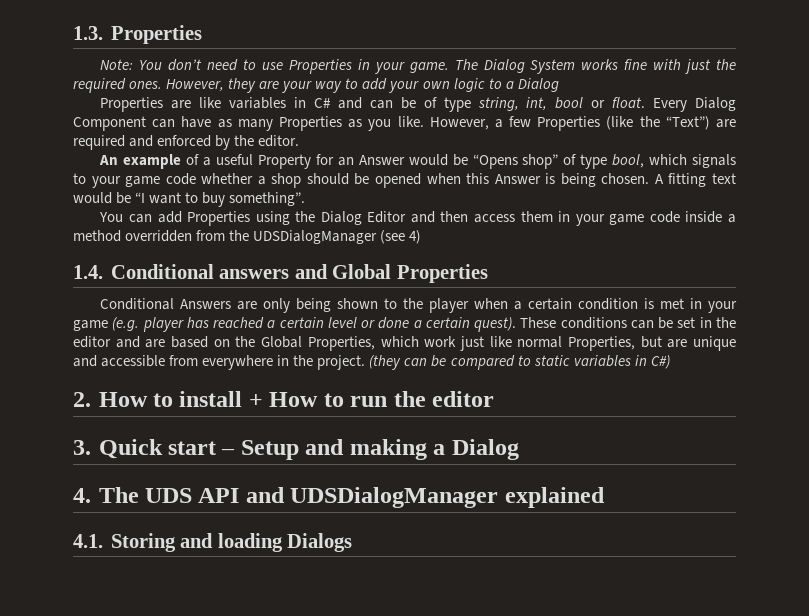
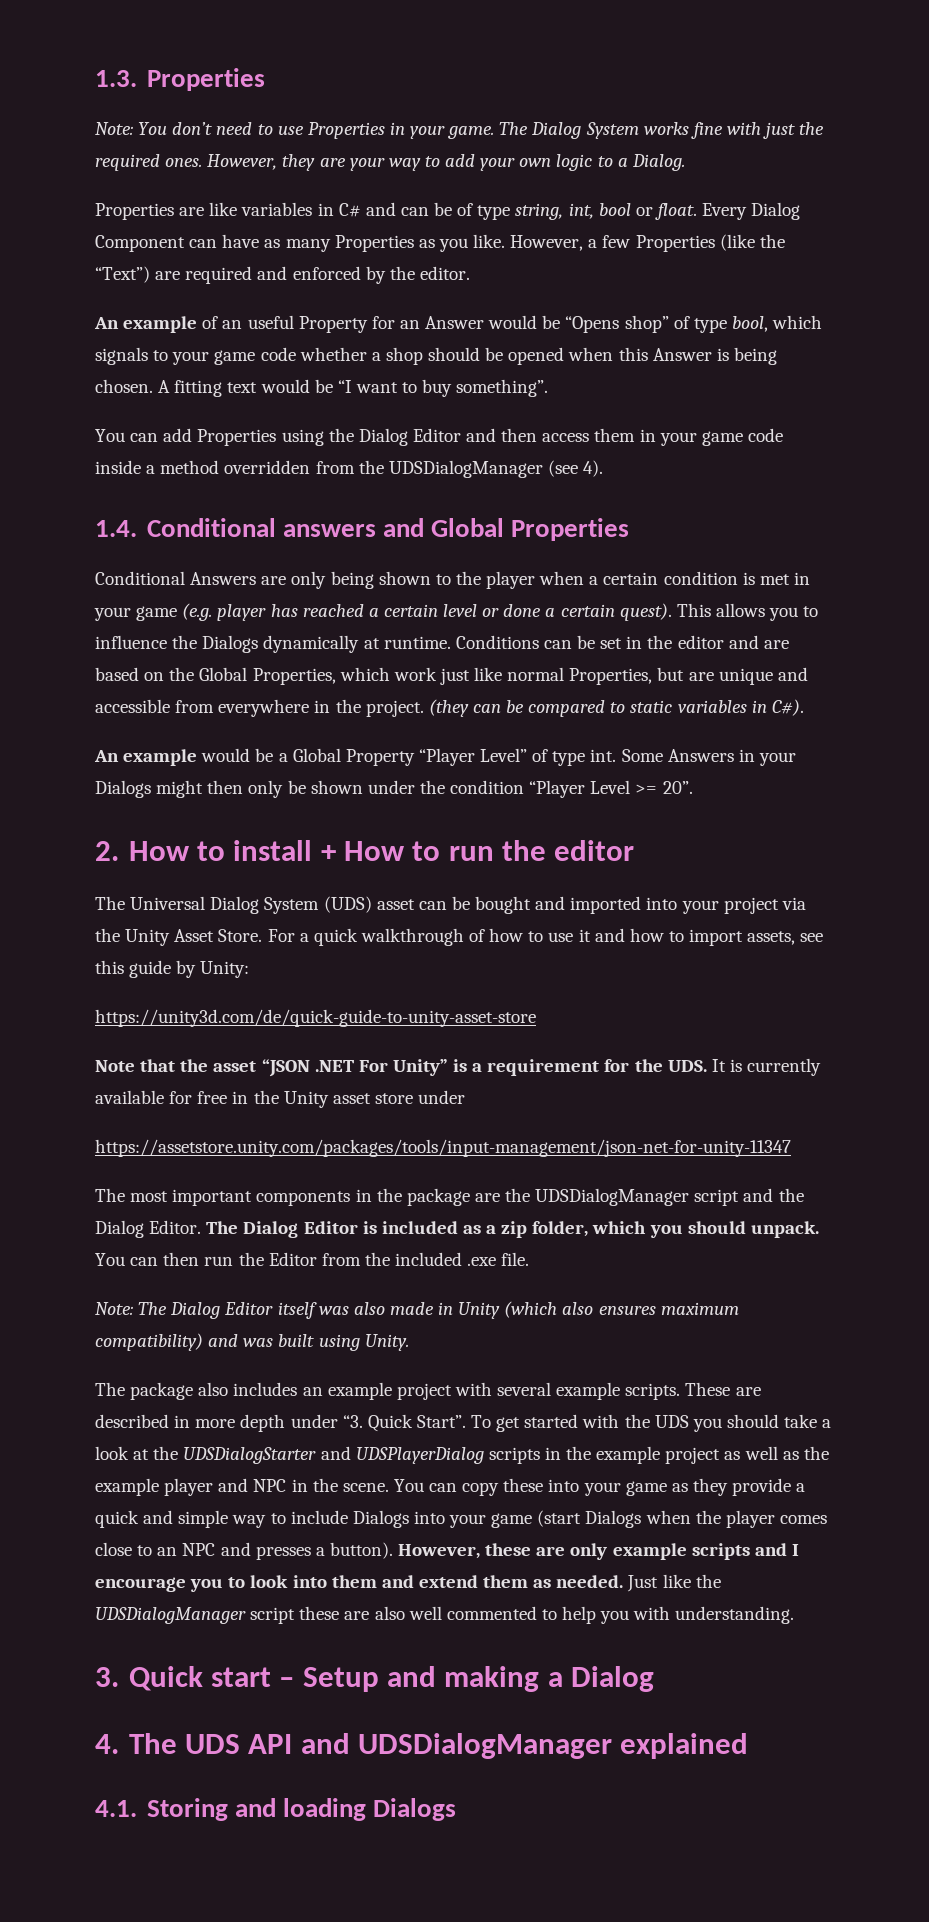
- However, they are your way to add your own logic to a Dialog
+ However, they are your way to add your own logic to a Dialog.
- An example of a useful Property for an Answer would be “Opens shop” of type bool, which signals to your game code whether a shop should be opened when this Answer is being chosen.
+ An example of an useful Property for an Answer would be “Opens shop” of type bool, which signals to your game code whether a shop should be opened when this Answer is being chosen.
- You can add Properties using the Dialog Editor and then access them in your game code inside a method overridden from the UDSDialogManager (see 4)
+ You can add Properties using the Dialog Editor and then access them in your game code inside a method overridden from the UDSDialogManager (see 4).
- These conditions can be set in the editor and are based on the Global Properties, which work just like normal Properties, but are unique and accessible from everywhere in the project.
+ This allows you to influence the Dialogs dynamically at runtime. Conditions can be set in the editor and are based on the Global Properties, which work just like normal Properties, but are unique and accessible from everywhere in the project.
- (they can be compared to static variables in C#)
+ (they can be compared to static variables in C#).
+ An example would be a Global Property “Player Level” of type int. Some Answers in your Dialogs might then only be shown under the condition “Player Level >= 20”.
+ The Universal Dialog System (UDS) asset can be bought and imported into your project via the Unity Asset Store. For a quick walkthrough of how to use it and how to import assets, see this guide by Unity:
+ https://unity3d.com/de/quick-guide-to-unity-asset-store
+ Note that the asset “JSON .NET For Unity” is a requirement for the UDS. It is currently available for free in the Unity asset store under
+ https://assetstore.unity.com/packages/tools/input-management/json-net-for-unity-11347
+ The most important components in the package are the UDSDialogManager script and the Dialog Editor. The Dialog Editor is included as a zip folder, which you should unpack. You can then run the Editor from the included .exe file.
+ Note: The Dialog Editor itself was also made in Unity (which also ensures maximum compatibility) and was built using Unity.
+ The package also includes an example project with several example scripts. These are described in more depth under “3. Quick Start”. To get started with the UDS you should take a look at the UDSDialogStarter and UDSPlayerDialog scripts in the example project as well as the example player and NPC in the scene. You can copy these into your game as they provide a quick and simple way to include Dialogs into your game (start Dialogs when the player comes close to an NPC and presses a button). However, these are only example scripts and I encourage you to look into them and extend them as needed. Just like the UDSDialogManager script these are also well commented to help you with understanding.

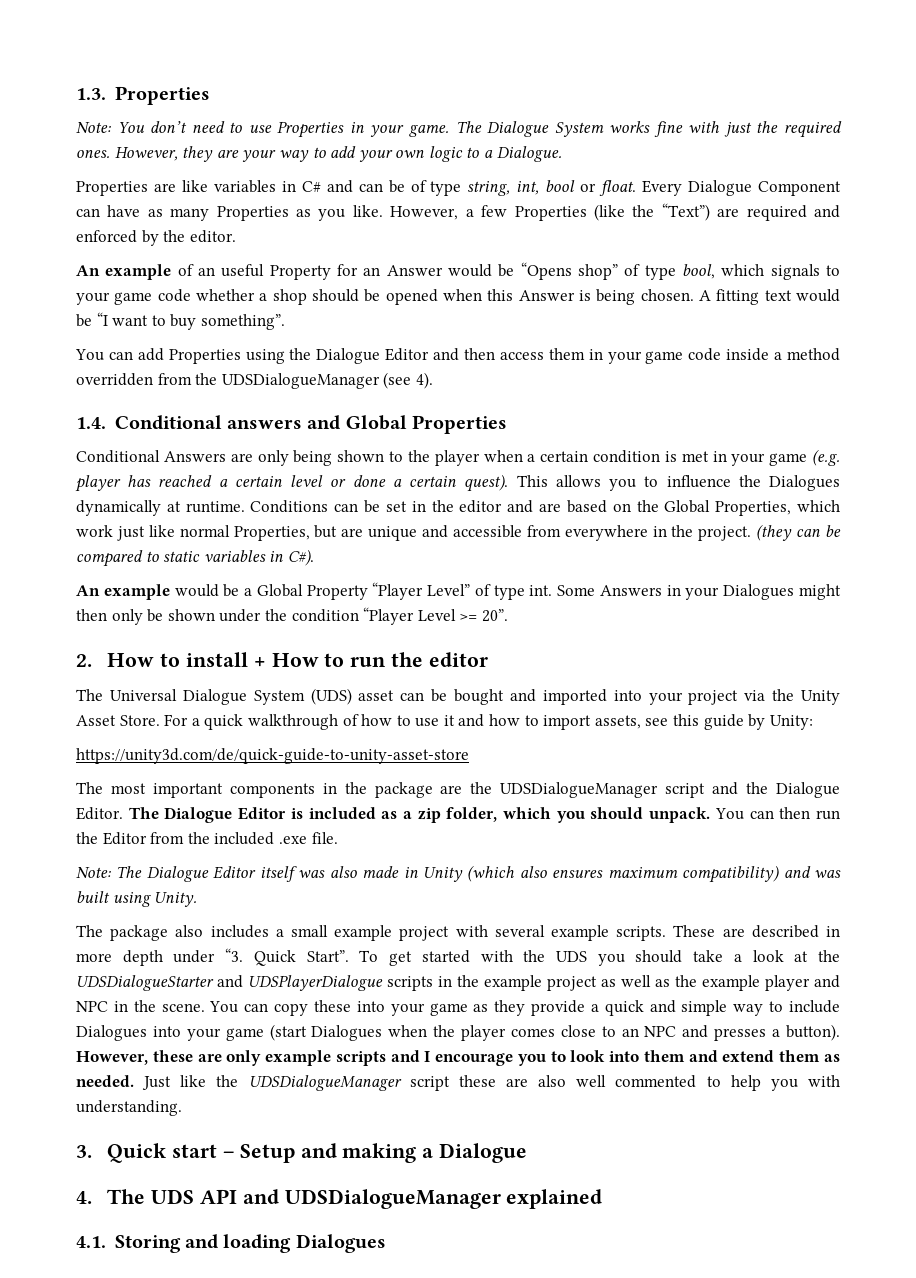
- The Dialog System works fine with just the required ones.
+ The Dialogue System works fine with just the required ones.
- However, they are your way to add your own logic to a Dialog.
+ However, they are your way to add your own logic to a Dialogue.
- Every Dialog Component can have as many Properties as you like.
+ Every Dialogue Component can have as many Properties as you like.
- You can add Properties using the Dialog Editor and then access them in your game code inside a method overridden from the UDSDialogManager (see 4).
+ You can add Properties using the Dialogue Editor and then access them in your game code inside a method overridden from the UDSDialogueManager (see 4).
- This allows you to influence the Dialogs dynamically at runtime.
+ This allows you to influence the Dialogues dynamically at runtime.
- Some Answers in your Dialogs might then only be shown under the condition “Player Level >= 20”.
+ Some Answers in your Dialogues might then only be shown under the condition “Player Level >= 20”.
- The Universal Dialog System (UDS) asset can be bought and imported into your project via the Unity Asset Store.
+ The Universal Dialogue System (UDS) asset can be bought and imported into your project via the Unity Asset Store.
- Note that the asset “JSON .NET For Unity” is a requirement for the UDS. It is currently available for free in the Unity asset store under
- https://assetstore.unity.com/packages/tools/input-management/json-net-for-unity-11347
- The most important components in the package are the UDSDialogManager script and the Dialog Editor.
+ The most important components in the package are the UDSDialogueManager script and the Dialogue Editor.
- The Dialog Editor is included as a zip folder, which you should unpack.
+ The Dialogue Editor is included as a zip folder, which you should unpack.
- Note: The Dialog Editor itself was also made in Unity (which also ensures maximum compatibility) and was built using Unity.
+ Note: The Dialogue Editor itself was also made in Unity (which also ensures maximum compatibility) and was built using Unity.
- The package also includes an example project with several example scripts.
+ The package also includes a small example project with several example scripts.
- To get started with the UDS you should take a look at the UDSDialogStarter and UDSPlayerDialog scripts in the example project as well as the example player and NPC in the scene.
+ To get started with the UDS you should take a look at the UDSDialogueStarter and UDSPlayerDialogue scripts in the example project as well as the example player and NPC in the scene.
- You can copy these into your game as they provide a quick and simple way to include Dialogs into your game (start Dialogs when the player comes close to an NPC and presses a button).
+ You can copy these into your game as they provide a quick and simple way to include Dialogues into your game (start Dialogues when the player comes close to an NPC and presses a button).
- Just like the UDSDialogManager script these are also well commented to help you with understanding.
+ Just like the UDSDialogueManager script these are also well commented to help you with understanding.
- 3. Quick start – Setup and making a Dialog
+ 3. Quick start – Setup and making a Dialogue
- 4. The UDS API and UDSDialogManager explained
+ 4. The UDS API and UDSDialogueManager explained
- 4.1. Storing and loading Dialogs
+ 4.1. Storing and loading Dialogues

